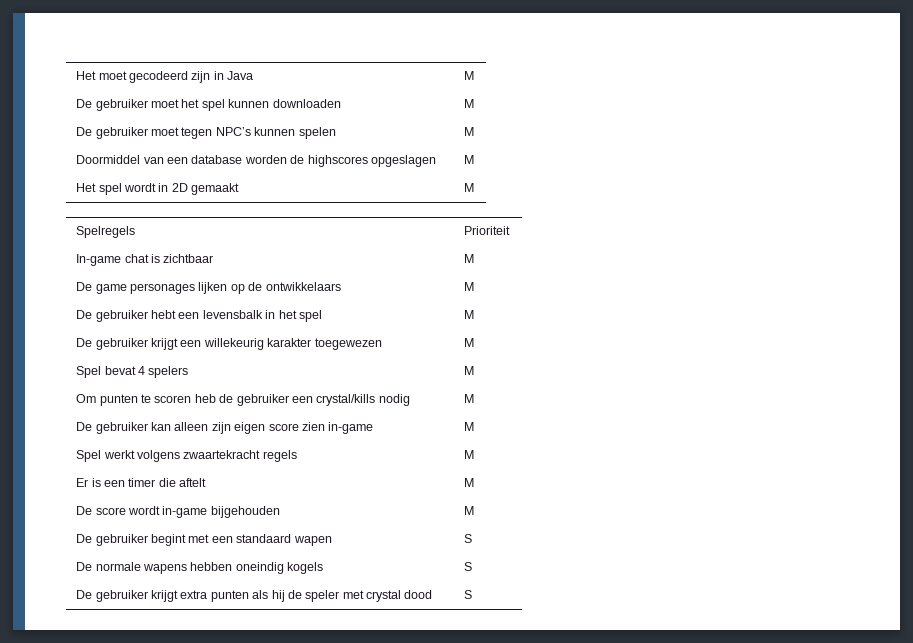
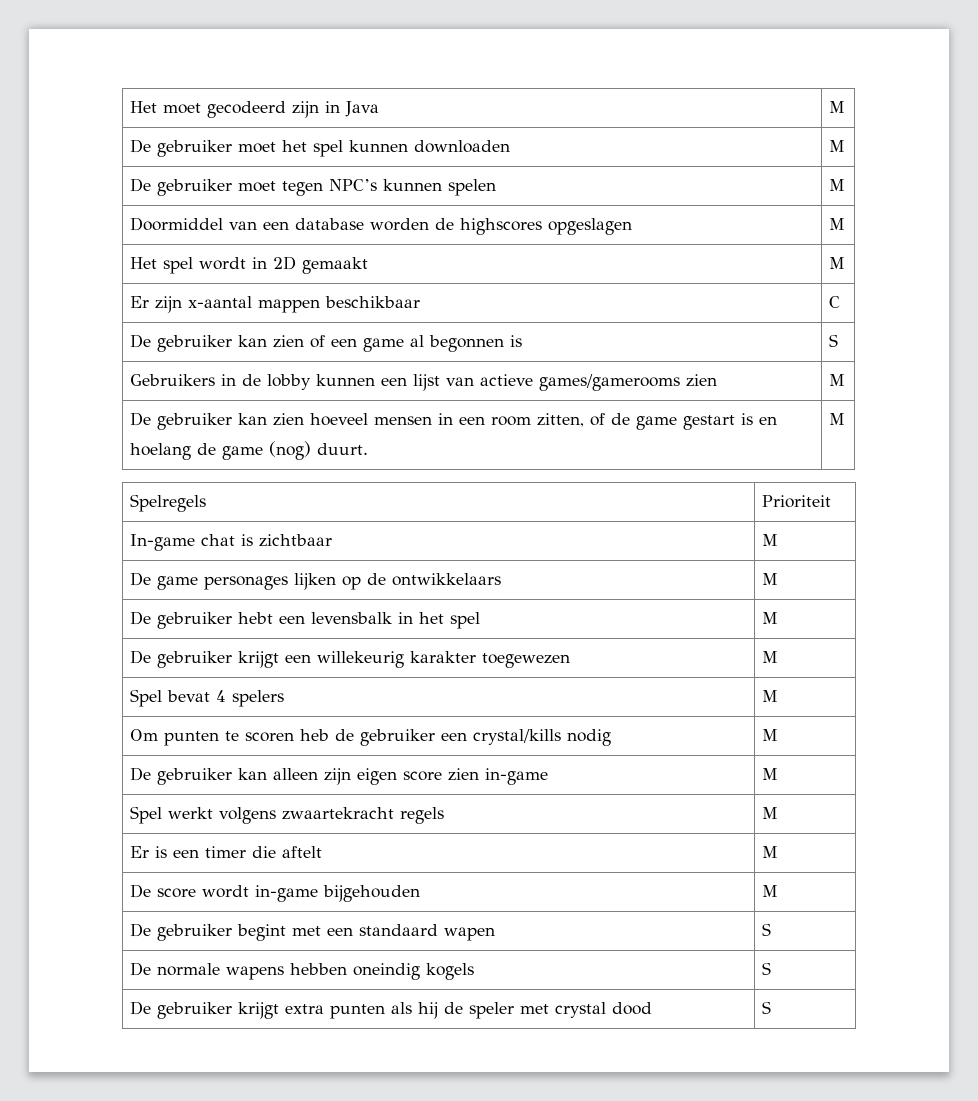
+ Er zijn x-aantal mappen beschikbaar | C
+ De gebruiker kan zien of een game al begonnen is | S
+ Gebruikers in de lobby kunnen een lijst van actieve games/gamerooms zien | M
+ De gebruiker kan zien hoeveel mensen in een room zitten, of de game gestart is en hoelang de game (nog) duurt. | M

